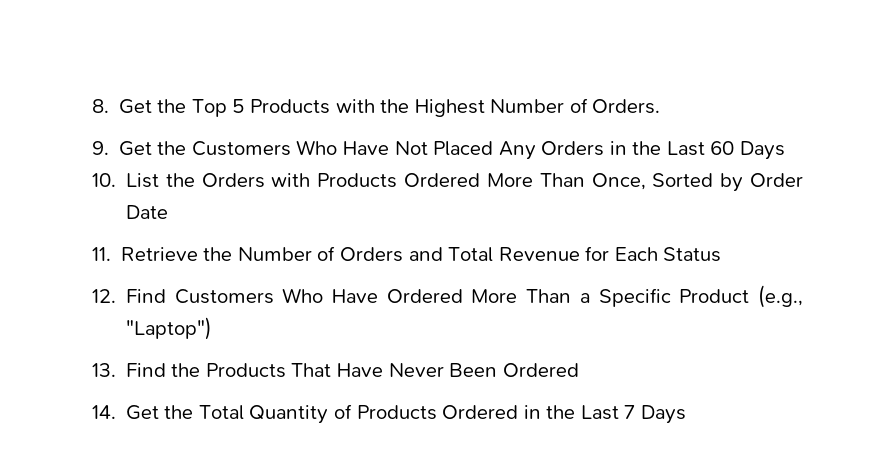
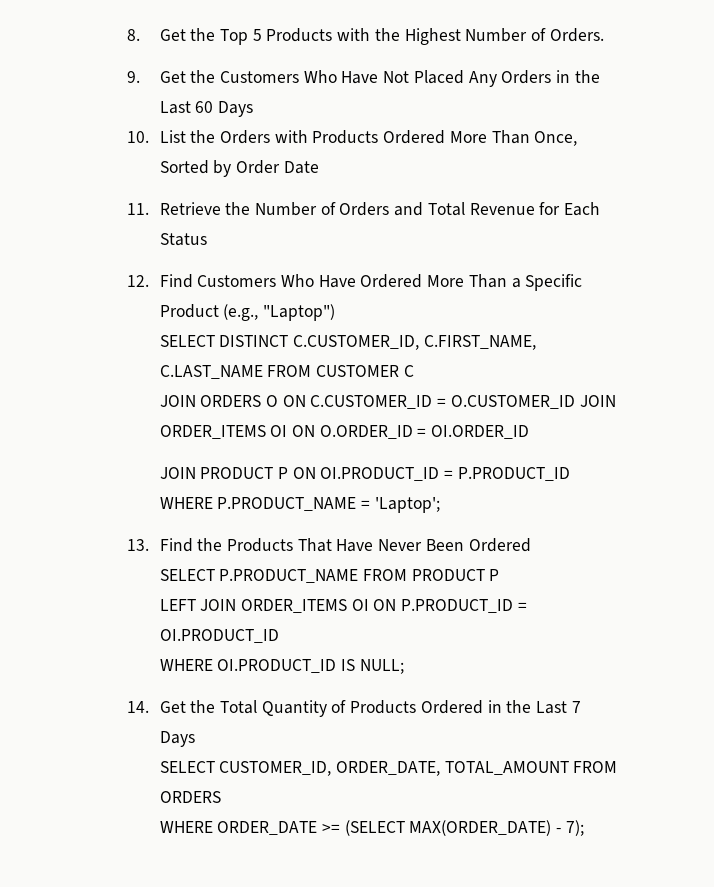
+ SELECT DISTINCT C.CUSTOMER_ID, C.FIRST_NAME, C.LAST_NAME FROM CUSTOMER C
+ JOIN ORDERS O ON C.CUSTOMER_ID = O.CUSTOMER_ID JOIN ORDER_ITEMS OI ON O.ORDER_ID = OI.ORDER_ID
+ JOIN PRODUCT P ON OI.PRODUCT_ID = P.PRODUCT_ID WHERE P.PRODUCT_NAME = 'Laptop';
+ SELECT P.PRODUCT_NAME FROM PRODUCT P
+ LEFT JOIN ORDER_ITEMS OI ON P.PRODUCT_ID = OI.PRODUCT_ID
+ WHERE OI.PRODUCT_ID IS NULL;
+ SELECT CUSTOMER_ID, ORDER_DATE, TOTAL_AMOUNT FROM ORDERS
+ WHERE ORDER_DATE >= (SELECT MAX(ORDER_DATE) - 7);

